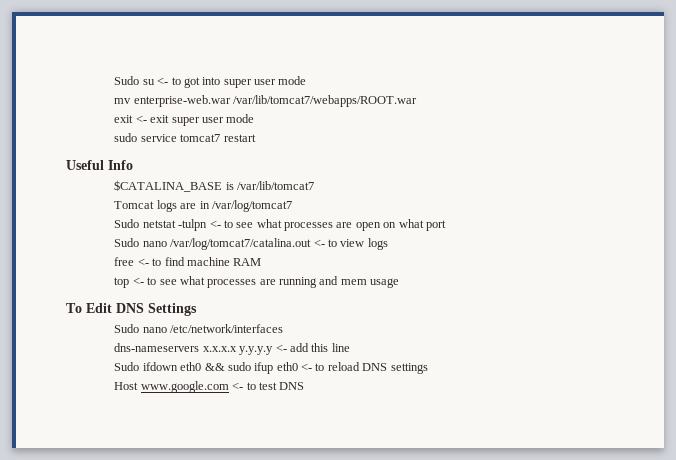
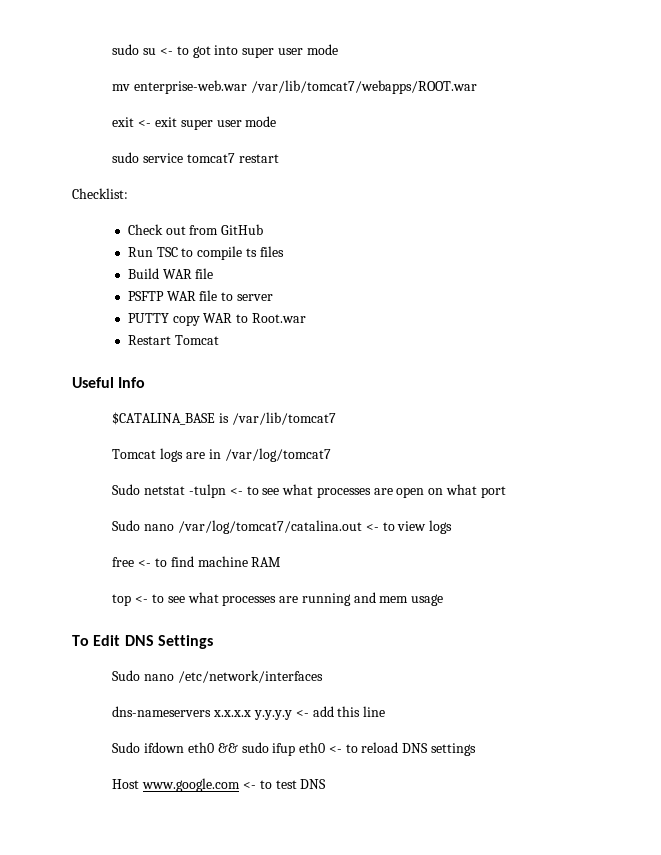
- Sudo su <- to got into super user mode
+ sudo su <- to got into super user mode
+ Checklist:
+ Check out from GitHub
+ Run TSC to compile ts files
+ Build WAR file
+ PSFTP WAR file to server
+ PUTTY copy WAR to Root.war
+ Restart Tomcat

